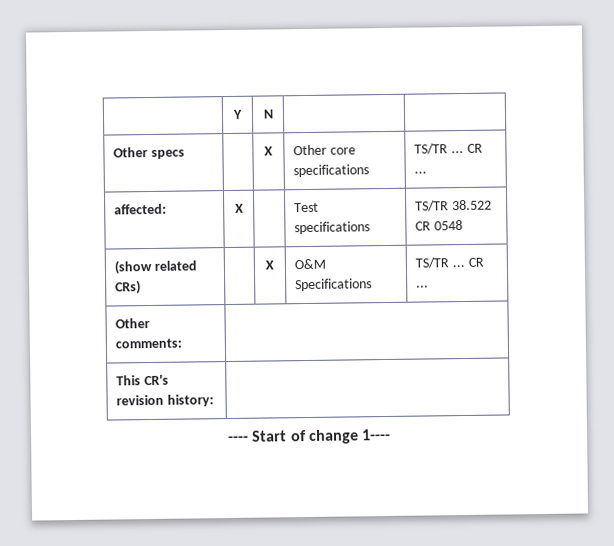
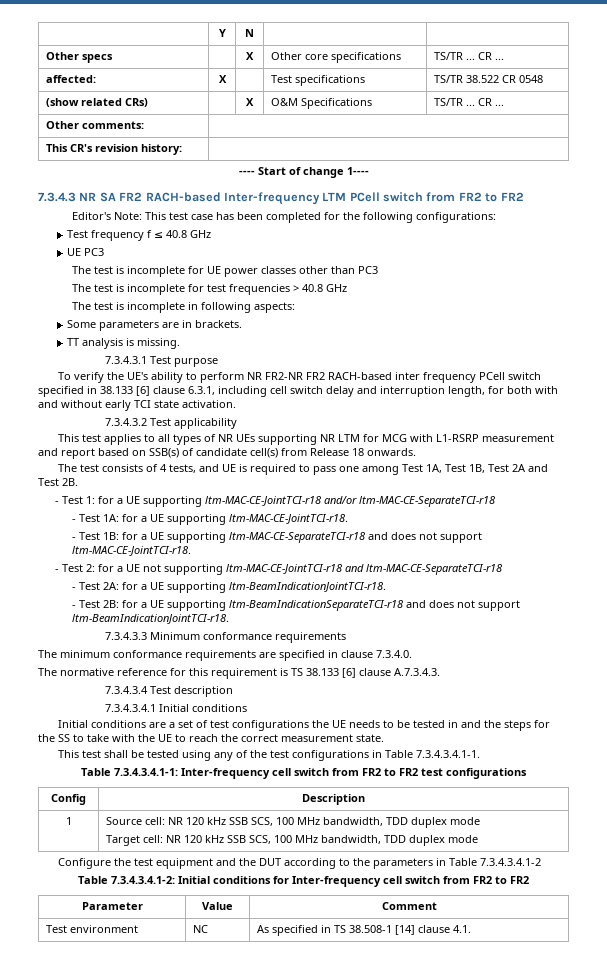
+ 7.3.4.3 NR SA FR2 RACH-based Inter-frequency LTM PCell switch from FR2 to FR2
+ Editor's Note: This test case has been completed for the following configurations:
+ Test frequency f ≤ 40.8 GHz
+ UE PC3
+ The test is incomplete for UE power classes other than PC3
+ The test is incomplete for test frequencies > 40.8 GHz
+ The test is incomplete in following aspects:
+ Some parameters are in brackets.
+ TT analysis is missing.
+ 7.3.4.3.1 Test purpose
+ To verify the UE's ability to perform NR FR2-NR FR2 RACH-based inter frequency PCell switch specified in 38.133 [6] clause 6.3.1, including cell switch delay and interruption length, for both with and without early TCI state activation.
+ 7.3.4.3.2 Test applicability
+ This test applies to all types of NR UEs supporting NR LTM for MCG with L1-RSRP measurement and report based on SSB(s) of candidate cell(s) from Release 18 onwards.
+ The test consists of 4 tests, and UE is required to pass one among Test 1A, Test 1B, Test 2A and Test 2B.
+ - Test 1: for a UE supporting ltm-MAC-CE-JointTCI-r18 and/or ltm-MAC-CE-SeparateTCI-r18
+ - Test 1A: for a UE supporting ltm-MAC-CE-JointTCI-r18.
+ - Test 1B: for a UE supporting ltm-MAC-CE-SeparateTCI-r18 and does not support ltm-MAC-CE-JointTCI-r18.
+ - Test 2: for a UE not supporting ltm-MAC-CE-JointTCI-r18 and ltm-MAC-CE-SeparateTCI-r18
+ - Test 2A: for a UE supporting ltm-BeamIndicationJointTCI-r18.
+ - Test 2B: for a UE supporting ltm-BeamIndicationSeparateTCI-r18 and does not support ltm-BeamIndicationJointTCI-r18.
+ 7.3.4.3.3 Minimum conformance requirements
+ The minimum conformance requirements are specified in clause 7.3.4.0.
+ The normative reference for this requirement is TS 38.133 [6] clause A.7.3.4.3.
+ 7.3.4.3.4 Test description
+ 7.3.4.3.4.1 Initial conditions
+ Initial conditions are a set of test configurations the UE needs to be tested in and the steps for the SS to take with the UE to reach the correct measurement state.
+ This test shall be tested using any of the test configurations in Table 7.3.4.3.4.1-1.
+ Table 7.3.4.3.4.1-1: Inter-frequency cell switch from FR2 to FR2 test configurations
+ Config | Description
+ 1 | Source cell: NR 120 kHz SSB SCS, 100 MHz bandwidth, TDD duplex mode
+ Target cell: NR 120 kHz SSB SCS, 100 MHz bandwidth, TDD duplex mode
+ Configure the test equipment and the DUT according to the parameters in Table 7.3.4.3.4.1-2
+ Table 7.3.4.3.4.1-2: Initial conditions for Inter-frequency cell switch from FR2 to FR2
+ Parameter | Value | Comment
+ Test environment | NC | As specified in TS 38.508-1 [14] clause 4.1.

